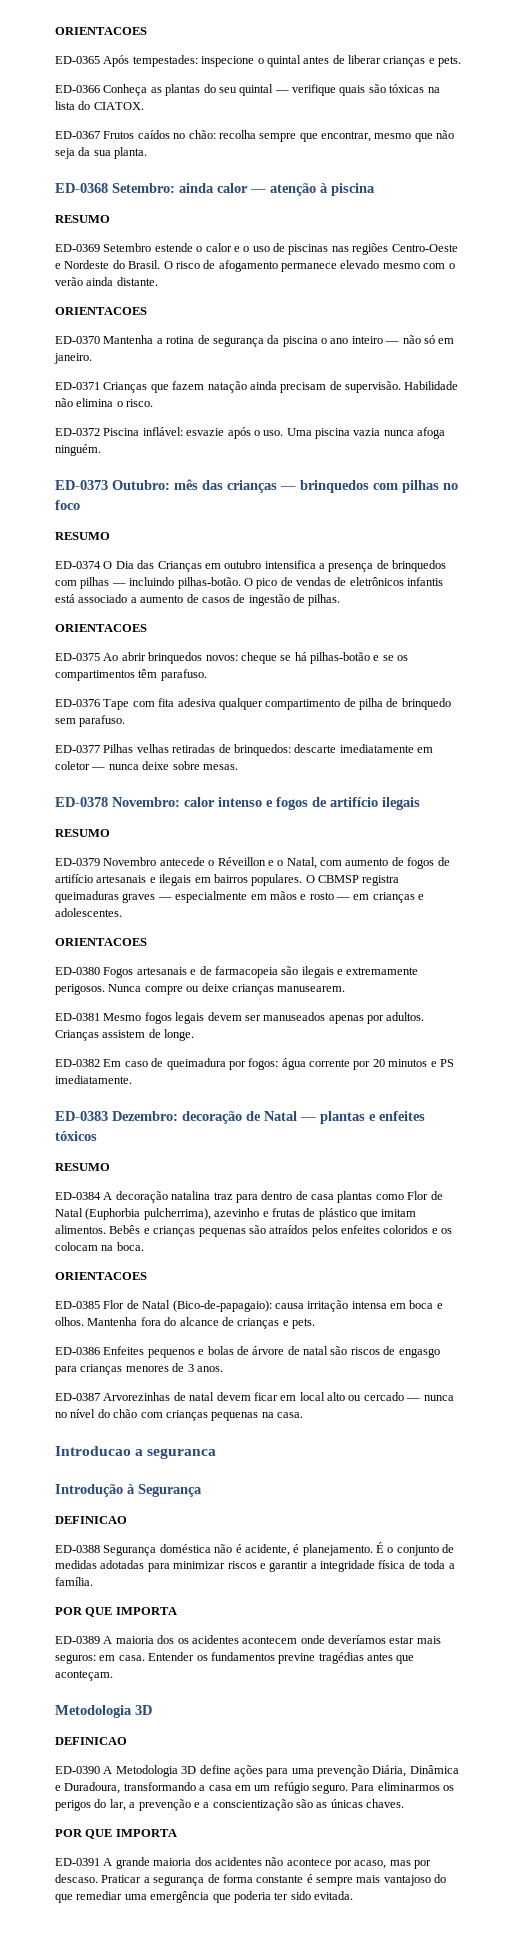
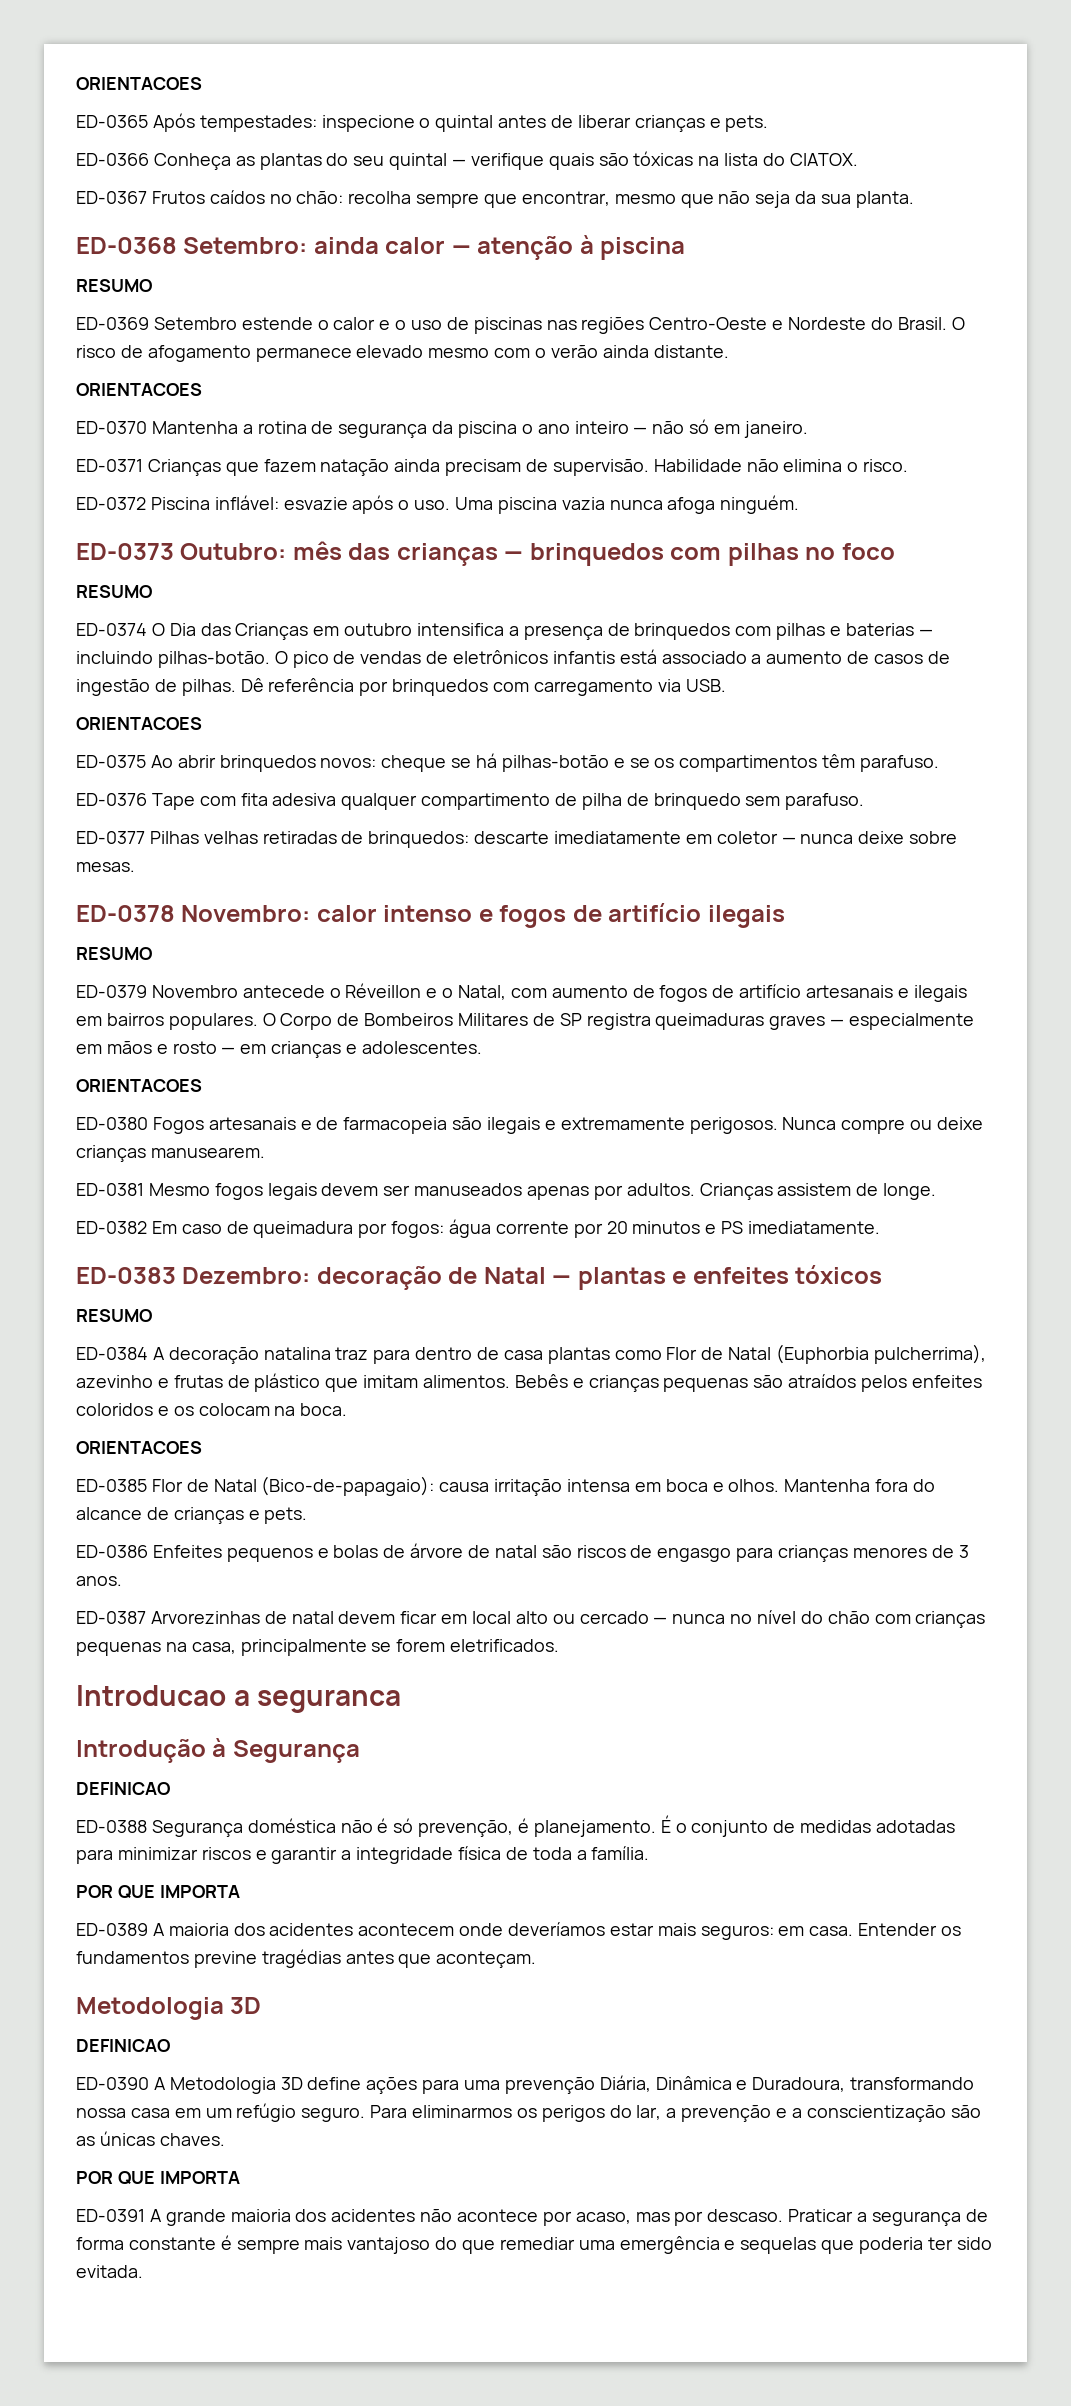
- ED-0374 O Dia das Crianças em outubro intensifica a presença de brinquedos com pilhas — incluindo pilhas-botão.
+ ED-0374 O Dia das Crianças em outubro intensifica a presença de brinquedos com pilhas e baterias — incluindo pilhas-botão.
+ Dê referência por brinquedos com carregamento via USB.
- O CBMSP registra queimaduras graves — especialmente em mãos e rosto — em crianças e adolescentes.
+ O Corpo de Bombeiros Militares de SP registra queimaduras graves — especialmente em mãos e rosto — em crianças e adolescentes.
- ED-0387 Arvorezinhas de natal devem ficar em local alto ou cercado — nunca no nível do chão com crianças pequenas na casa.
+ ED-0387 Arvorezinhas de natal devem ficar em local alto ou cercado — nunca no nível do chão com crianças pequenas na casa, principalmente se forem eletrificados.
- ED-0388 Segurança doméstica não é acidente, é planejamento.
+ ED-0388 Segurança doméstica não é só prevenção, é planejamento.
- ED-0389 A maioria dos os acidentes acontecem onde deveríamos estar mais seguros: em casa.
+ ED-0389 A maioria dos acidentes acontecem onde deveríamos estar mais seguros: em casa.
- ED-0390 A Metodologia 3D define ações para uma prevenção Diária, Dinâmica e Duradoura, transformando a casa em um refúgio seguro.
+ ED-0390 A Metodologia 3D define ações para uma prevenção Diária, Dinâmica e Duradoura, transformando nossa casa em um refúgio seguro.
- Praticar a segurança de forma constante é sempre mais vantajoso do que remediar uma emergência que poderia ter sido evitada.
+ Praticar a segurança de forma constante é sempre mais vantajoso do que remediar uma emergência e sequelas que poderia ter sido evitada.

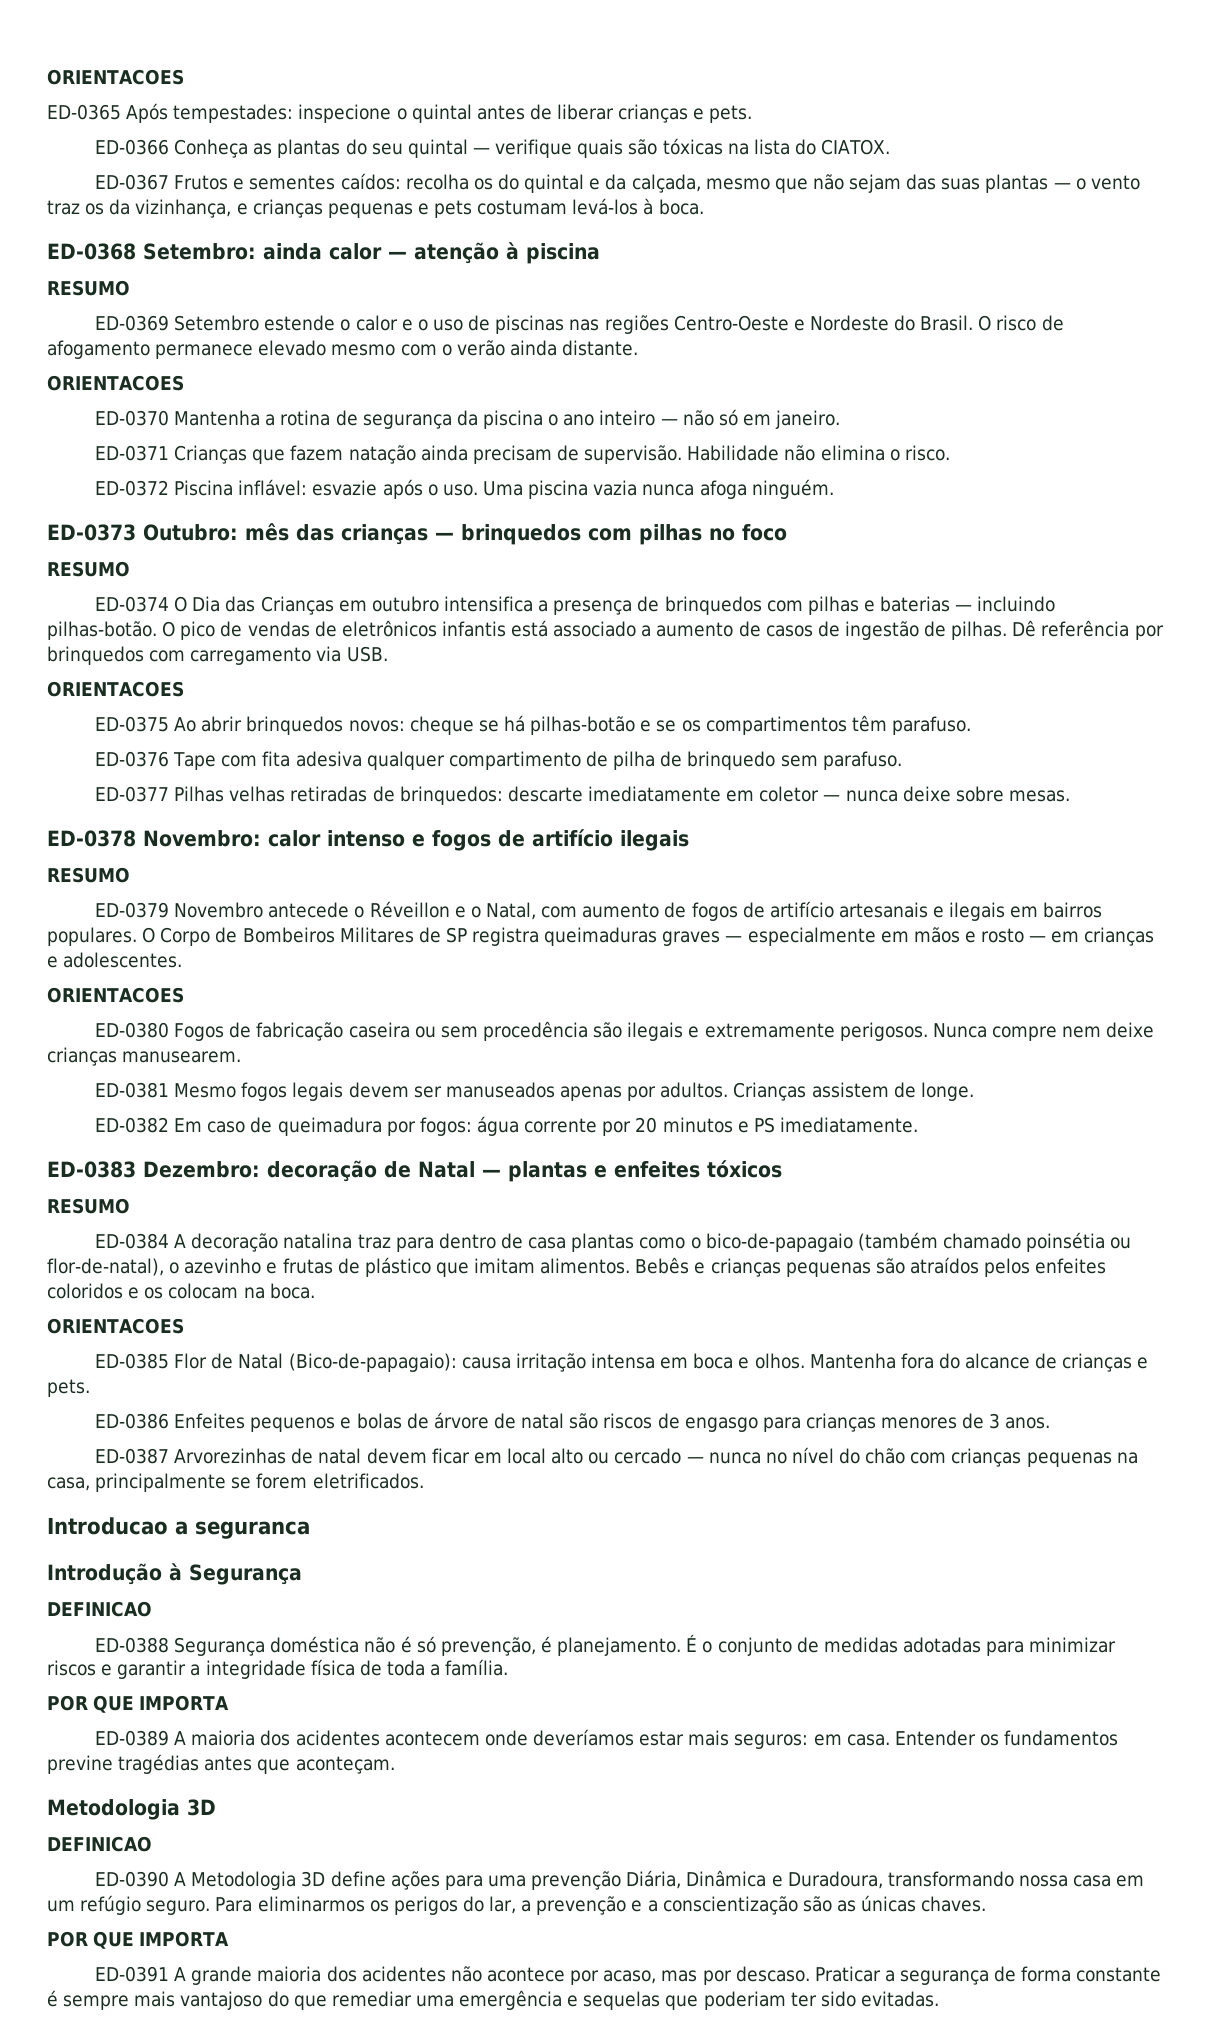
- ED-0367 Frutos caídos no chão: recolha sempre que encontrar, mesmo que não seja da sua planta.
+ ED-0367 Frutos e sementes caídos: recolha os do quintal e da calçada, mesmo que não sejam das suas plantas — o vento traz os da vizinhança, e crianças pequenas e pets costumam levá-los à boca.
- ED-0380 Fogos artesanais e de farmacopeia são ilegais e extremamente perigosos.
+ ED-0380 Fogos de fabricação caseira ou sem procedência são ilegais e extremamente perigosos.
- Nunca compre ou deixe crianças manusearem.
+ Nunca compre nem deixe crianças manusearem.
- ED-0384 A decoração natalina traz para dentro de casa plantas como Flor de Natal (Euphorbia pulcherrima), azevinho e frutas de plástico que imitam alimentos.
+ ED-0384 A decoração natalina traz para dentro de casa plantas como o bico-de-papagaio (também chamado poinsétia ou flor-de-natal), o azevinho e frutas de plástico que imitam alimentos.
- Praticar a segurança de forma constante é sempre mais vantajoso do que remediar uma emergência e sequelas que poderia ter sido evitada.
+ Praticar a segurança de forma constante é sempre mais vantajoso do que remediar uma emergência e sequelas que poderiam ter sido evitadas.

